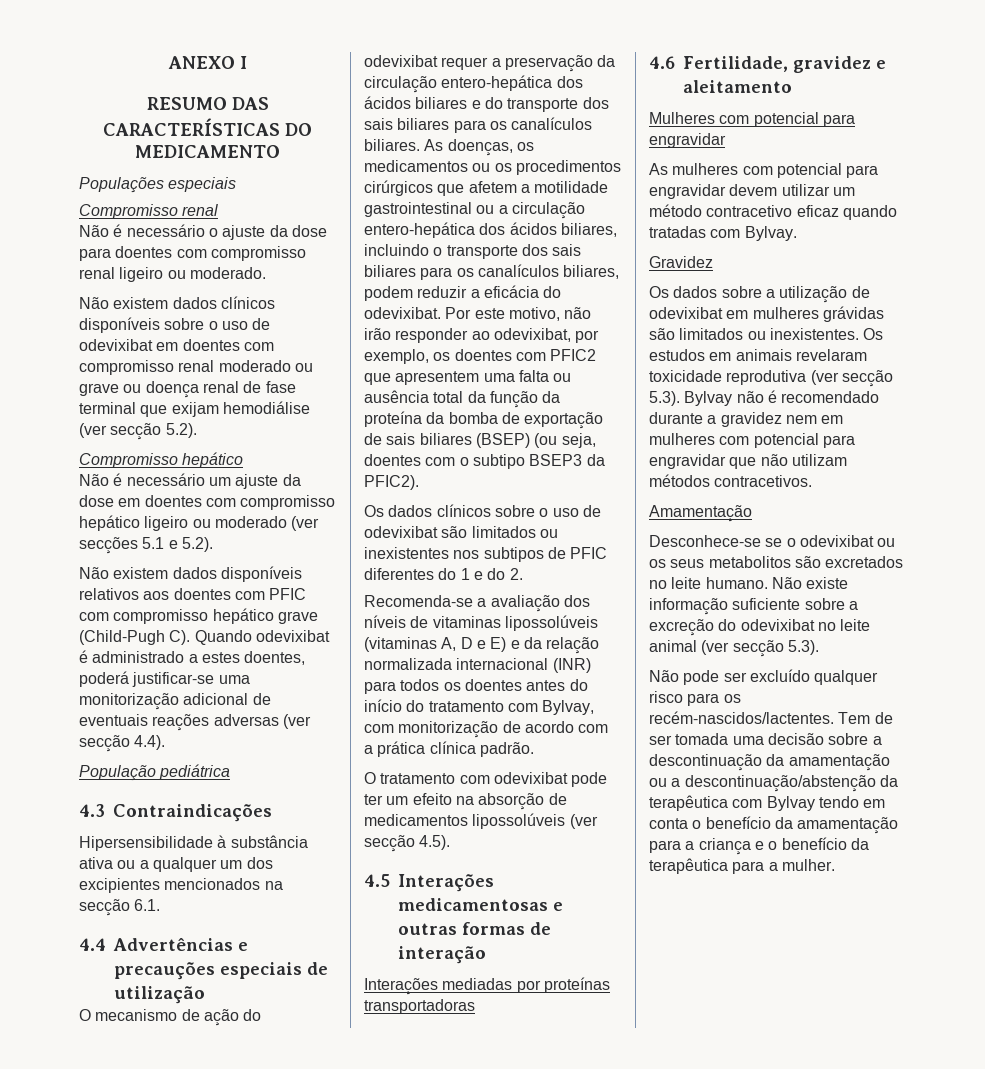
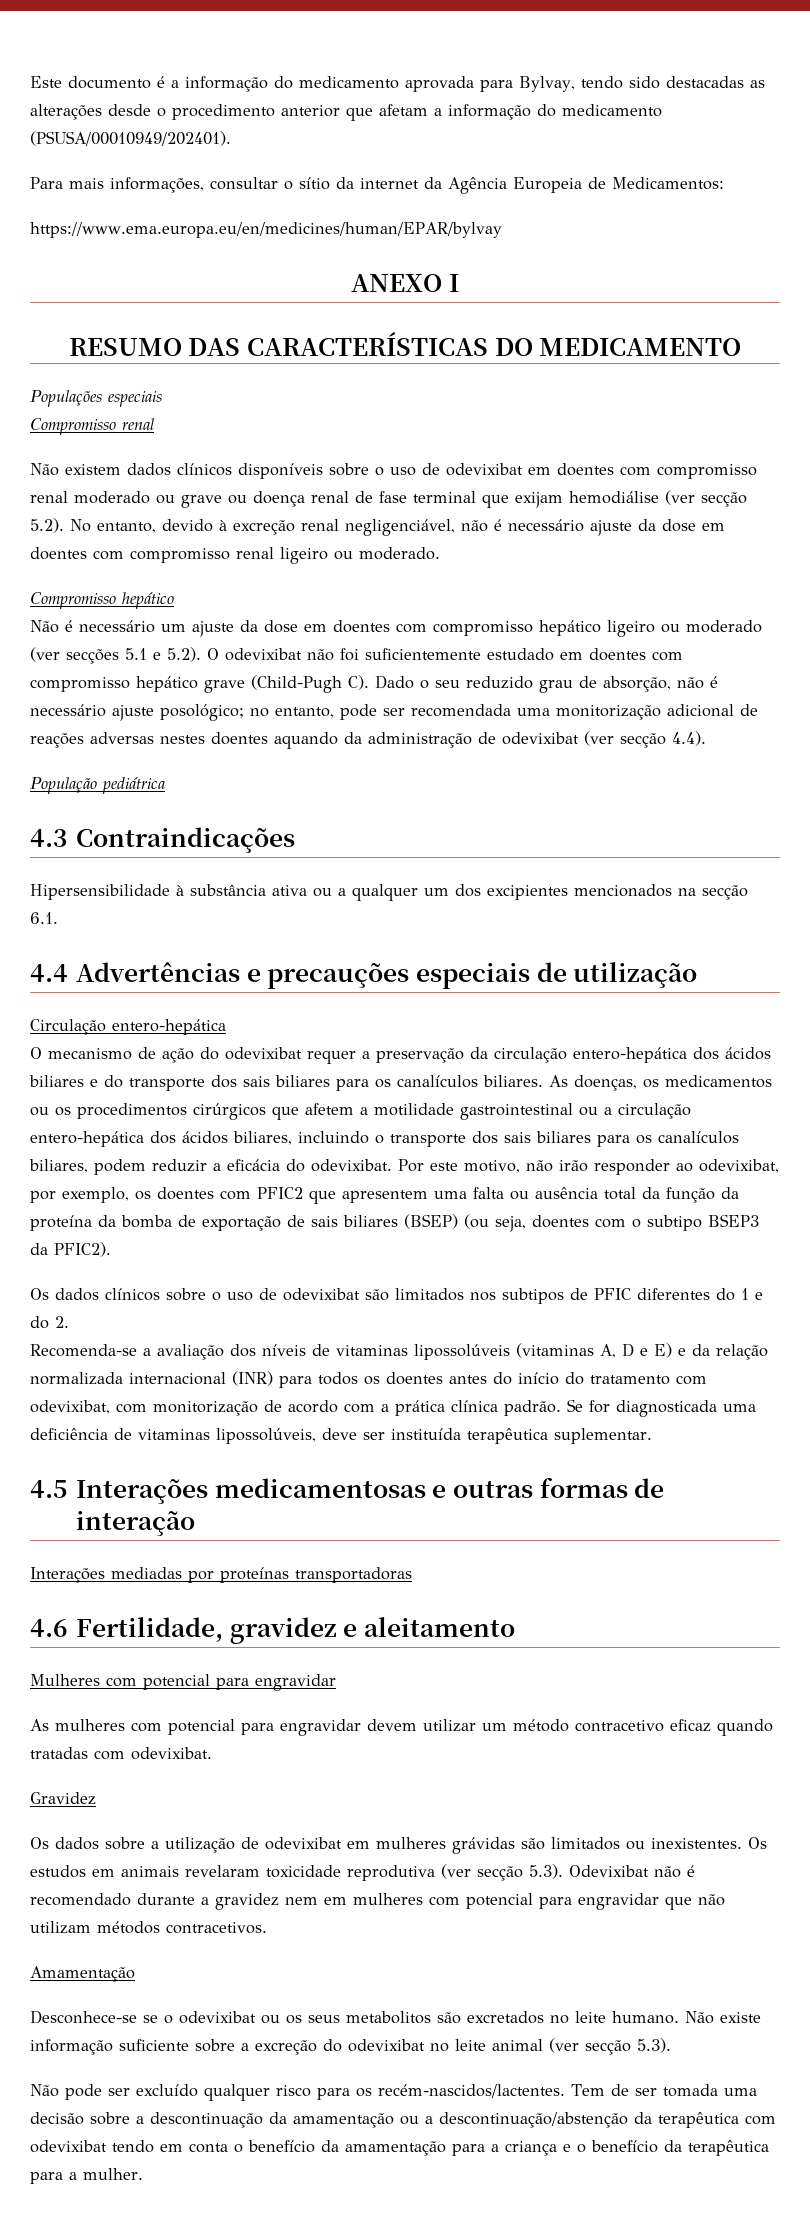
+ Este documento é a informação do medicamento aprovada para Bylvay, tendo sido destacadas as alterações desde o procedimento anterior que afetam a informação do medicamento (PSUSA/00010949/202401).
+ Para mais informações, consultar o sítio da internet da Agência Europeia de Medicamentos:
+ https://www.ema.europa.eu/en/medicines/human/EPAR/bylvay
- Não é necessário o ajuste da dose para doentes com compromisso renal ligeiro ou moderado.
- Não existem dados clínicos disponíveis sobre o uso de odevixibat em doentes com compromisso renal moderado ou grave ou doença renal de fase terminal que exijam hemodiálise (ver secção 5.2).
+ Não existem dados clínicos disponíveis sobre o uso de odevixibat em doentes com compromisso renal moderado ou grave ou doença renal de fase terminal que exijam hemodiálise (ver secção 5.2). No entanto, devido à excreção renal negligenciável, não é necessário ajuste da dose em doentes com compromisso renal ligeiro ou moderado.
- Não é necessário um ajuste da dose em doentes com compromisso hepático ligeiro ou moderado (ver secções 5.1 e 5.2).
- Não existem dados disponíveis relativos aos doentes com PFIC com compromisso hepático grave (Child-Pugh C). Quando odevixibat é administrado a estes doentes, poderá justificar-se uma monitorização adicional de eventuais reações adversas (ver secção 4.4).
+ Não é necessário um ajuste da dose em doentes com compromisso hepático ligeiro ou moderado (ver secções 5.1 e 5.2). O odevixibat não foi suficientemente estudado em doentes com compromisso hepático grave (Child-Pugh C). Dado o seu reduzido grau de absorção, não é necessário ajuste posológico; no entanto, pode ser recomendada uma monitorização adicional de reações adversas nestes doentes aquando da administração de odevixibat (ver secção 4.4).
+ Circulação entero-hepática
- Os dados clínicos sobre o uso de odevixibat são limitados ou inexistentes nos subtipos de PFIC diferentes do 1 e do 2.
+ Os dados clínicos sobre o uso de odevixibat são limitados nos subtipos de PFIC diferentes do 1 e do 2.
- Recomenda-se a avaliação dos níveis de vitaminas lipossolúveis (vitaminas A, D e E) e da relação normalizada internacional (INR) para todos os doentes antes do início do tratamento com Bylvay, com monitorização de acordo com a prática clínica padrão.
- O tratamento com odevixibat pode ter um efeito na absorção de medicamentos lipossolúveis (ver secção 4.5).
+ Recomenda-se a avaliação dos níveis de vitaminas lipossolúveis (vitaminas A, D e E) e da relação normalizada internacional (INR) para todos os doentes antes do início do tratamento com odevixibat, com monitorização de acordo com a prática clínica padrão. Se for diagnosticada uma deficiência de vitaminas lipossolúveis, deve ser instituída terapêutica suplementar.
- As mulheres com potencial para engravidar devem utilizar um método contracetivo eficaz quando tratadas com Bylvay.
+ As mulheres com potencial para engravidar devem utilizar um método contracetivo eficaz quando tratadas com odevixibat.
- Os estudos em animais revelaram toxicidade reprodutiva (ver secção 5.3). Bylvay não é recomendado durante a gravidez nem em mulheres com potencial para engravidar que não utilizam métodos contracetivos.
+ Os estudos em animais revelaram toxicidade reprodutiva (ver secção 5.3). Odevixibat não é recomendado durante a gravidez nem em mulheres com potencial para engravidar que não utilizam métodos contracetivos.
- Tem de ser tomada uma decisão sobre a descontinuação da amamentação ou a descontinuação/abstenção da terapêutica com Bylvay tendo em conta o benefício da amamentação para a criança e o benefício da terapêutica para a mulher.
+ Tem de ser tomada uma decisão sobre a descontinuação da amamentação ou a descontinuação/abstenção da terapêutica com odevixibat tendo em conta o benefício da amamentação para a criança e o benefício da terapêutica para a mulher.

